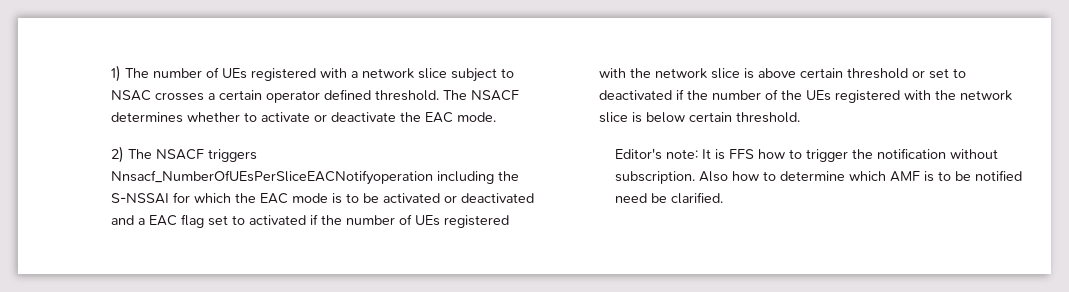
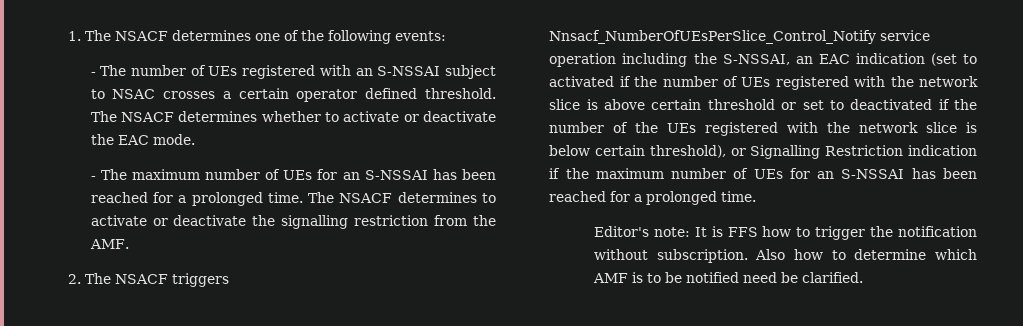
- 1) The number of UEs registered with a network slice subject to NSAC crosses a certain operator defined threshold.
+ 1. The NSACF determines one of the following events:
+ - The number of UEs registered with an S-NSSAI subject to NSAC crosses a certain operator defined threshold.
- 2) The NSACF triggers Nnsacf_NumberOfUEsPerSliceEACNotifyoperation including the S-NSSAI for which the EAC mode is to be activated or deactivated and a EAC flag set to activated if the number of UEs registered with the network slice is above certain threshold or set to deactivated if the number of the UEs registered with the network slice is below certain threshold.
+ - The maximum number of UEs for an S-NSSAI has been reached for a prolonged time. The NSACF determines to activate or deactivate the signalling restriction from the AMF.
+ 2. The NSACF triggers Nnsacf_NumberOfUEsPerSlice_Control_Notify service operation including the S-NSSAI, an EAC indication (set to activated if the number of UEs registered with the network slice is above certain threshold or set to deactivated if the number of the UEs registered with the network slice is below certain threshold), or Signalling Restriction indication if the maximum number of UEs for an S-NSSAI has been reached for a prolonged time.

